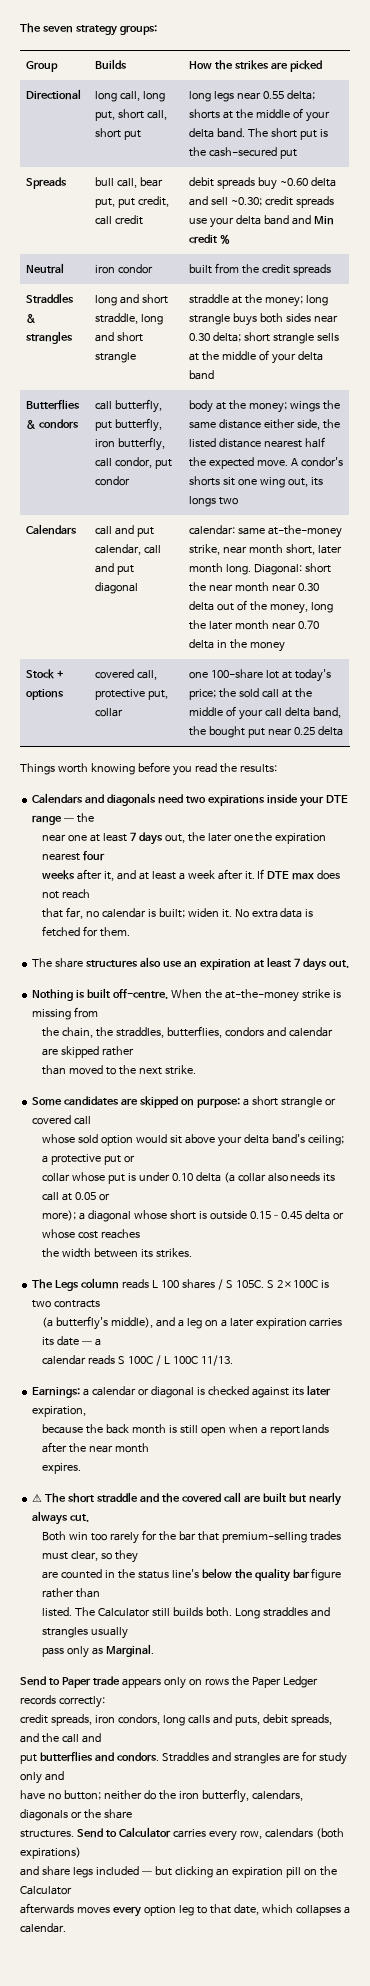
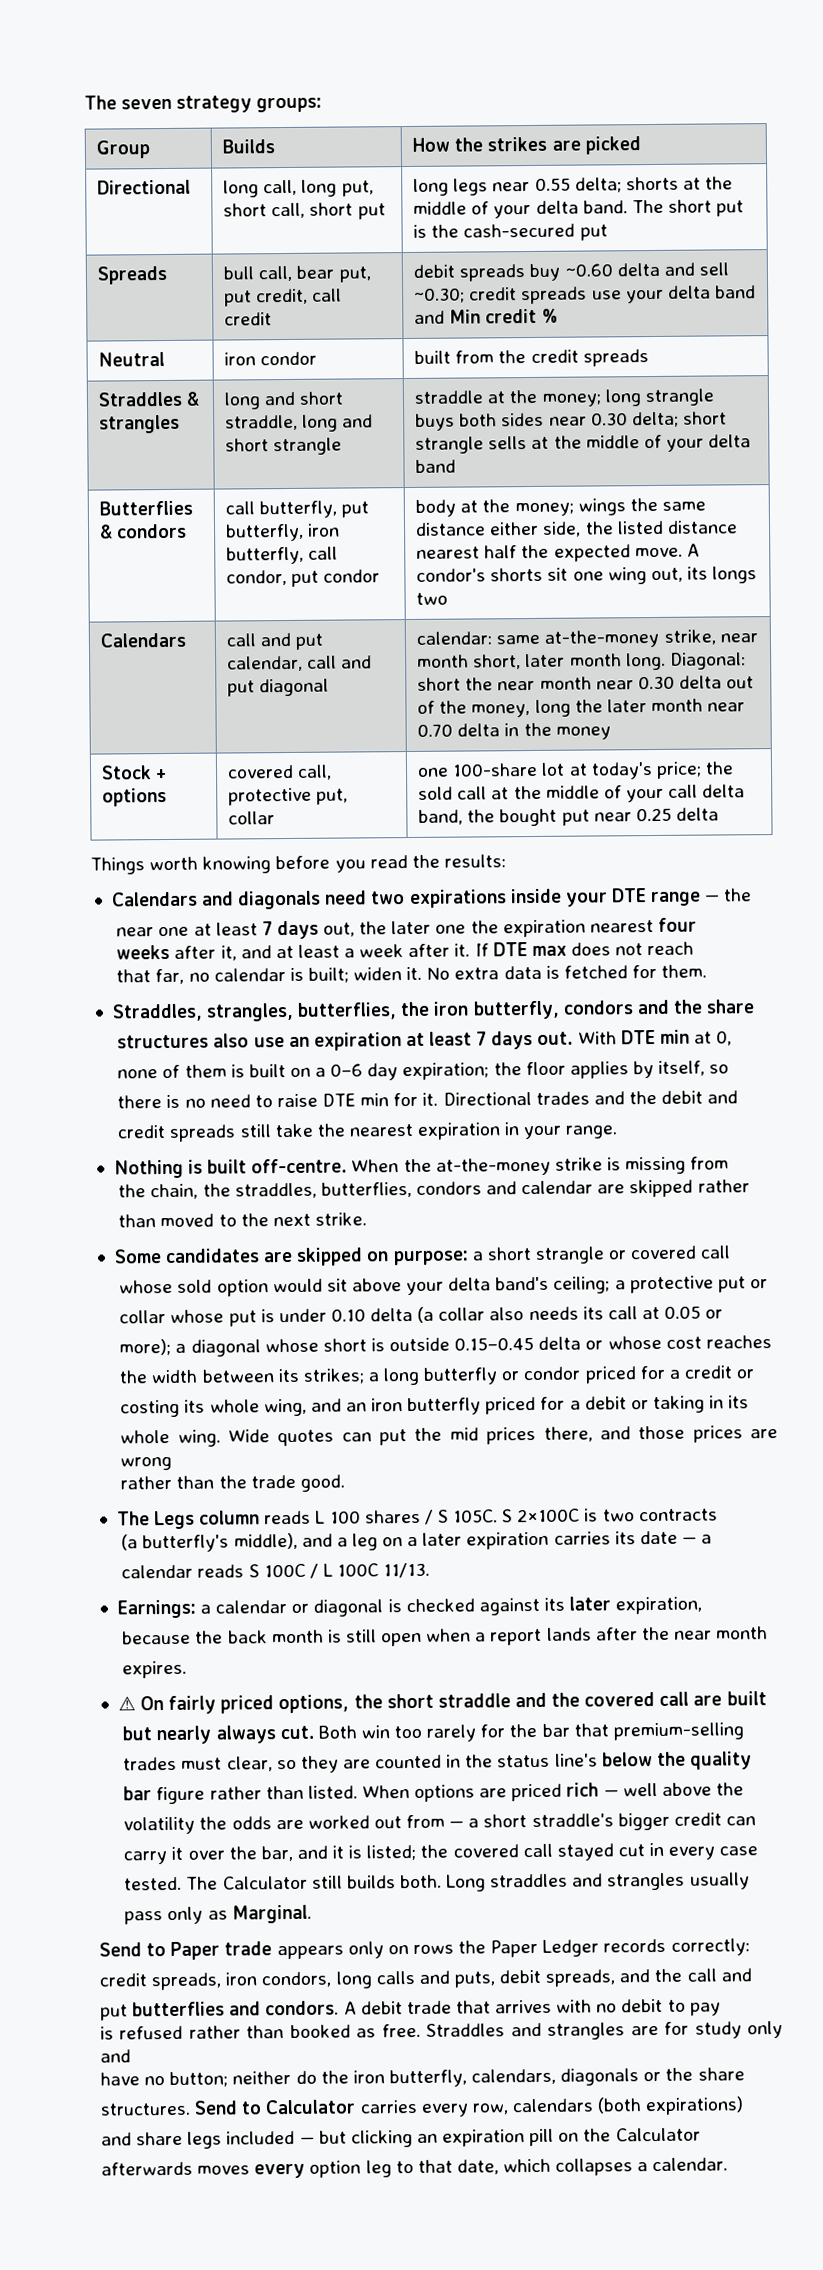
- The share structures also use an expiration at least 7 days out.
+ Straddles, strangles, butterflies, the iron butterfly, condors and the share
+ structures also use an expiration at least 7 days out. With DTE min at 0,
+ none of them is built on a 0–6 day expiration; the floor applies by itself, so
+ there is no need to raise DTE min for it. Directional trades and the debit and
+ credit spreads still take the nearest expiration in your range.
- the width between its strikes.
+ the width between its strikes; a long butterfly or condor priced for a credit or
+ costing its whole wing, and an iron butterfly priced for a debit or taking in its
+ whole wing. Wide quotes can put the mid prices there, and those prices are wrong
+ rather than the trade good.
- ⚠ The short straddle and the covered call are built but nearly always cut.
- Both win too rarely for the bar that premium-selling trades must clear, so they
- are counted in the status line's below the quality bar figure rather than
- listed.
+ ⚠ On fairly priced options, the short straddle and the covered call are built
+ but nearly always cut. Both win too rarely for the bar that premium-selling
+ trades must clear, so they are counted in the status line's below the quality
+ bar figure rather than listed. When options are priced rich — well above the
+ volatility the odds are worked out from — a short straddle's bigger credit can
+ carry it over the bar, and it is listed; the covered call stayed cut in every case
+ tested.
+ A debit trade that arrives with no debit to pay
+ is refused rather than booked as free.

